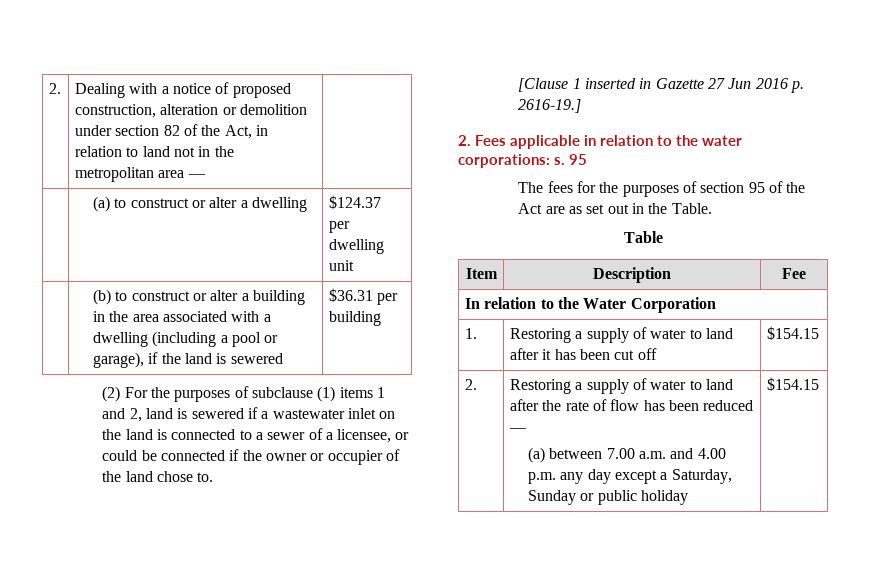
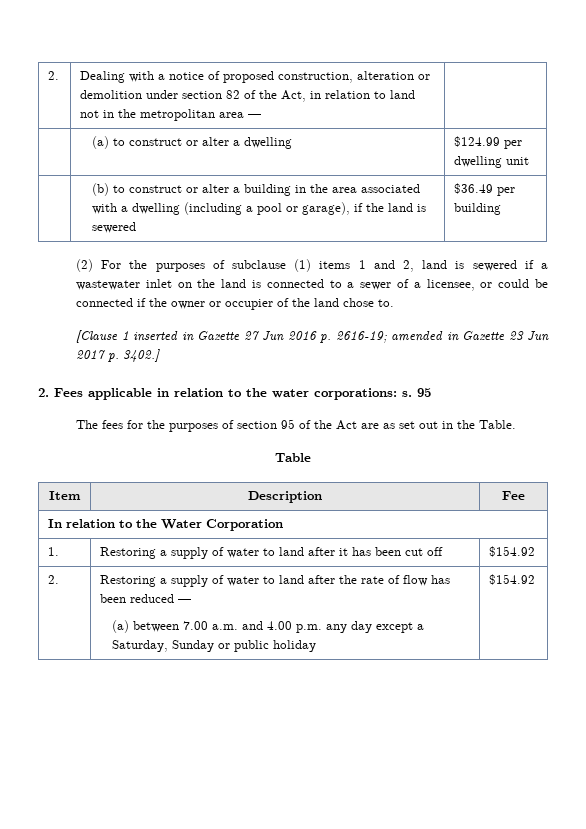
- | (a) to construct or alter a dwelling | $124.37 per dwelling unit
+ | (a) to construct or alter a dwelling | $124.99 per dwelling unit
- | (b) to construct or alter a building in the area associated with a dwelling (including a pool or garage), if the land is sewered | $36.31 per building
+ | (b) to construct or alter a building in the area associated with a dwelling (including a pool or garage), if the land is sewered | $36.49 per building
- [Clause 1 inserted in Gazette 27 Jun 2016 p. 2616-19.]
+ [Clause 1 inserted in Gazette 27 Jun 2016 p. 2616-19; amended in Gazette 23 Jun 2017 p. 3402.]
- 1. | Restoring a supply of water to land after it has been cut off | $154.15
+ 1. | Restoring a supply of water to land after it has been cut off | $154.92
  2. | Restoring a supply of water to land after the rate of flow has been reduced —
- (a) between 7.00 a.m. and 4.00 p.m. any day except a Saturday, Sunday or public holiday | $154.15
+ (a) between 7.00 a.m. and 4.00 p.m. any day except a Saturday, Sunday or public holiday | $154.92

